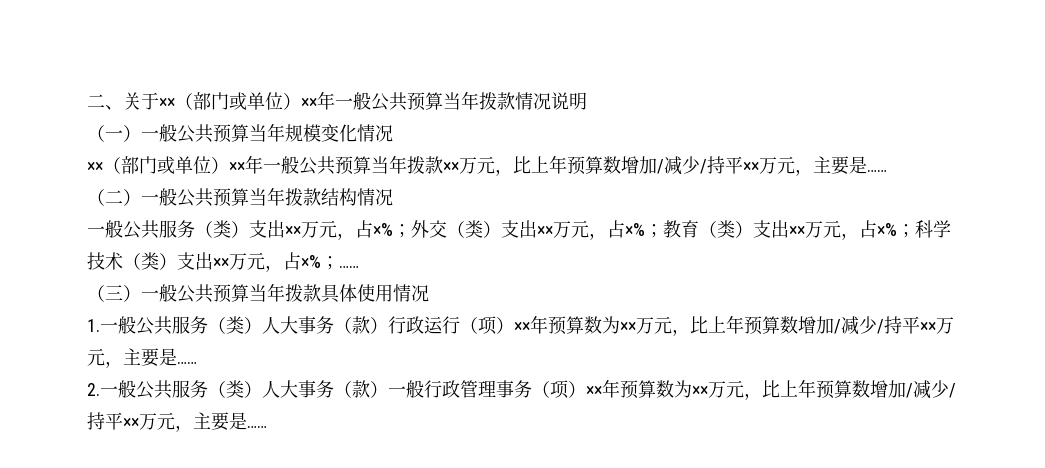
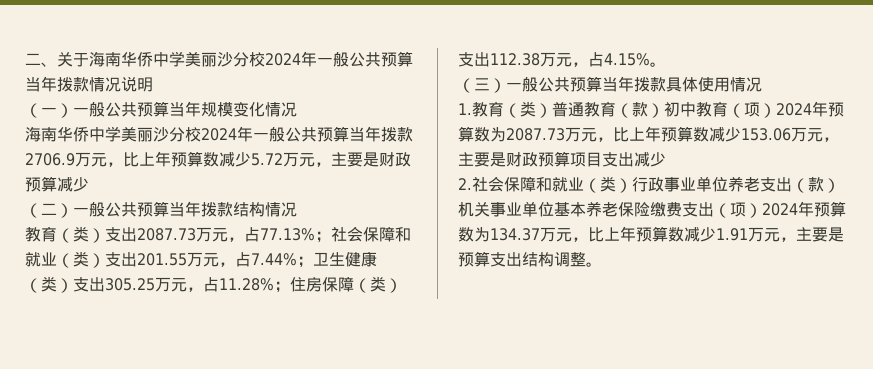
- 二、关于××（部门或单位）××年一般公共预算当年拨款情况说明
+ 二、关于海南华侨中学美丽沙分校2024年一般公共预算当年拨款情况说明
- ××（部门或单位）××年一般公共预算当年拨款××万元，比上年预算数增加/减少/持平××万元，主要是……
+ 海南华侨中学美丽沙分校2024年一般公共预算当年拨款2706.9万元，比上年预算数减少5.72万元，主要是财政预算减少
- 一般公共服务（类）支出××万元，占×%；外交（类）支出××万元，占×%；教育（类）支出××万元，占×%；科学技术（类）支出××万元，占×%；……
+ 教育（类）支出2087.73万元，占77.13%；社会保障和就业（类）支出201.55万元，占7.44%；卫生健康（类）支出305.25万元，占11.28%；住房保障（类）支出112.38万元，占4.15%。
- 1.一般公共服务（类）人大事务（款）行政运行（项）××年预算数为××万元，比上年预算数增加/减少/持平××万元，主要是……
- 2.一般公共服务（类）人大事务（款）一般行政管理事务（项）××年预算数为××万元，比上年预算数增加/减少/持平××万元，主要是……
+ 1.教育（类）普通教育（款）初中教育（项）2024年预算数为2087.73万元，比上年预算数减少153.06万元，主要是财政预算项目支出减少
+ 2.社会保障和就业（类）行政事业单位养老支出（款）机关事业单位基本养老保险缴费支出（项）2024年预算数为134.37万元，比上年预算数减少1.91万元，主要是预算支出结构调整。

